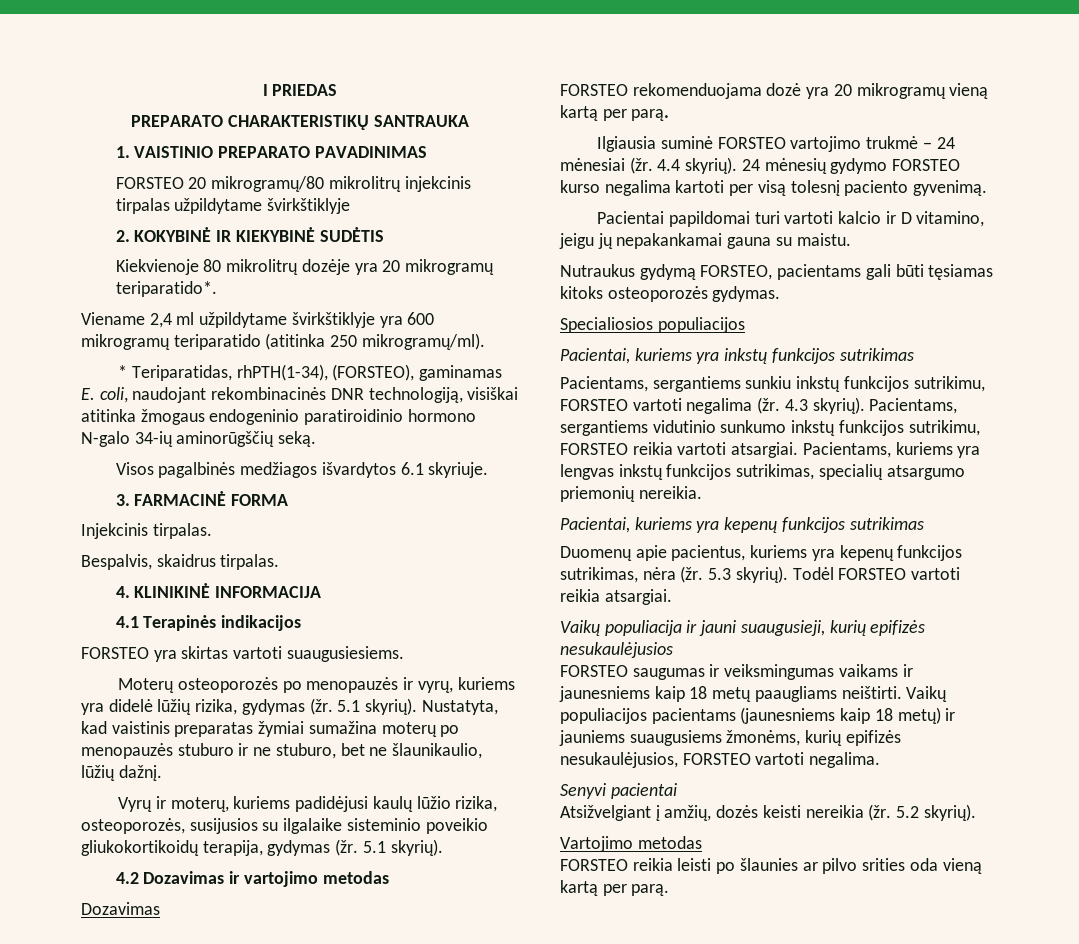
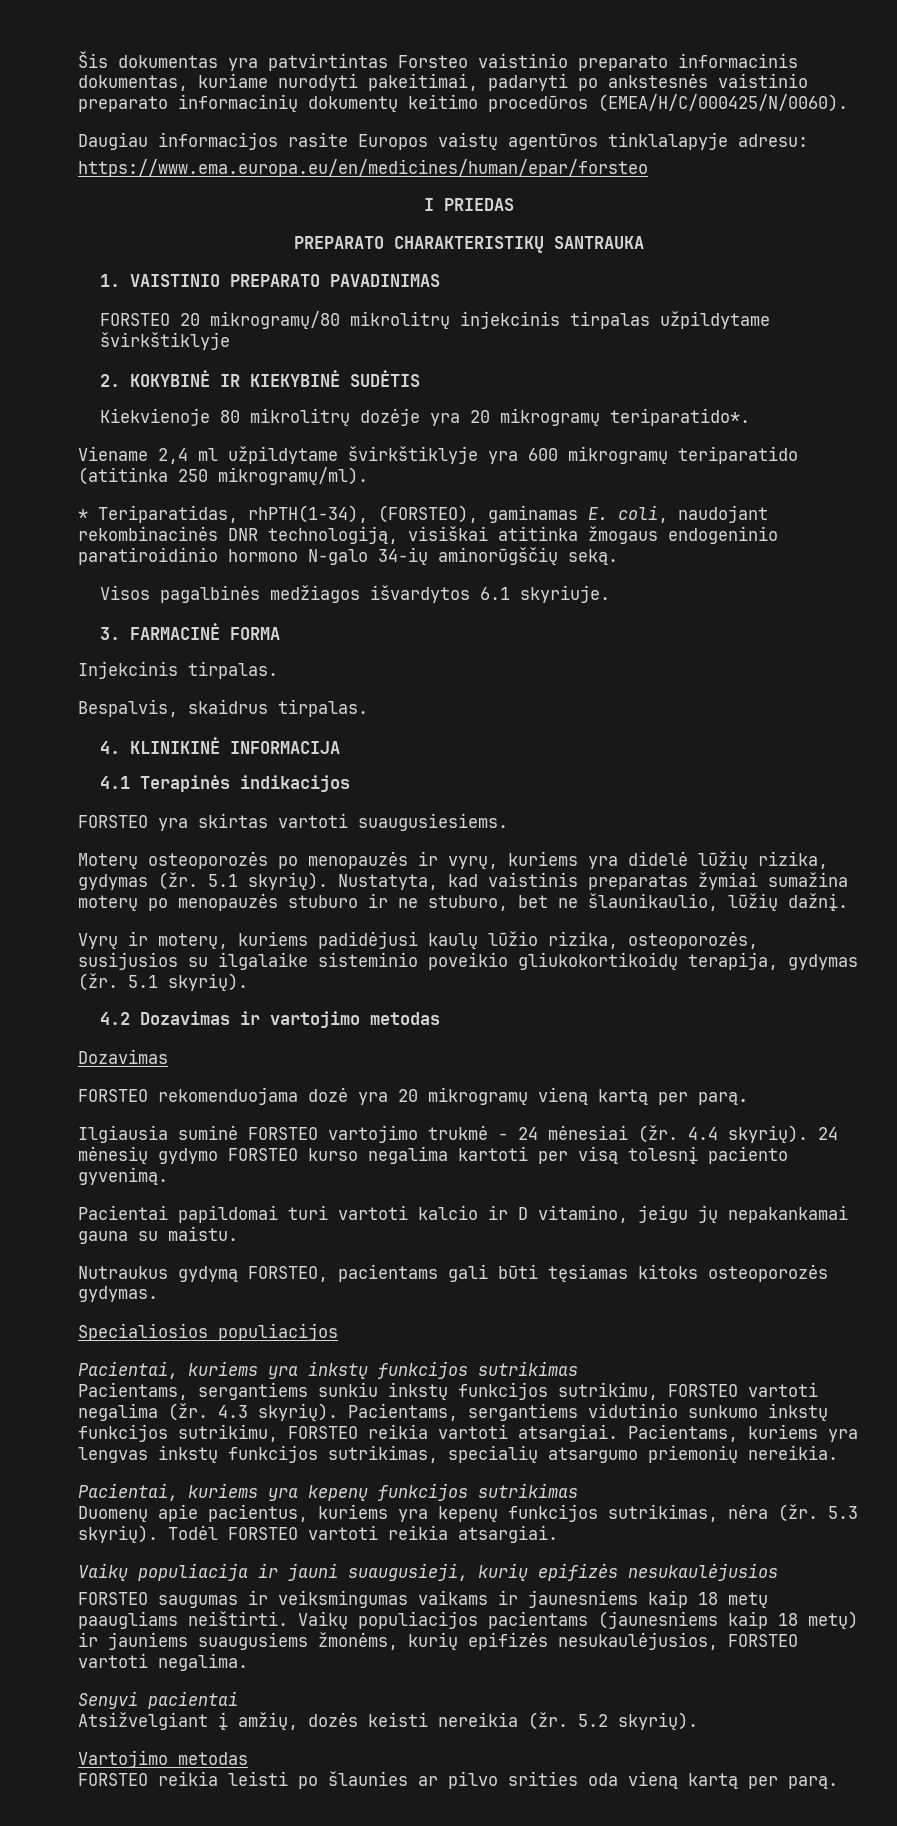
+ Šis dokumentas yra patvirtintas Forsteo vaistinio preparato informacinis dokumentas, kuriame nurodyti pakeitimai, padaryti po ankstesnės vaistinio preparato informacinių dokumentų keitimo procedūros (EMEA/H/C/000425/N/0060).
+ Daugiau informacijos rasite Europos vaistų agentūros tinklalapyje adresu:
+ https://www.ema.europa.eu/en/medicines/human/epar/forsteo

